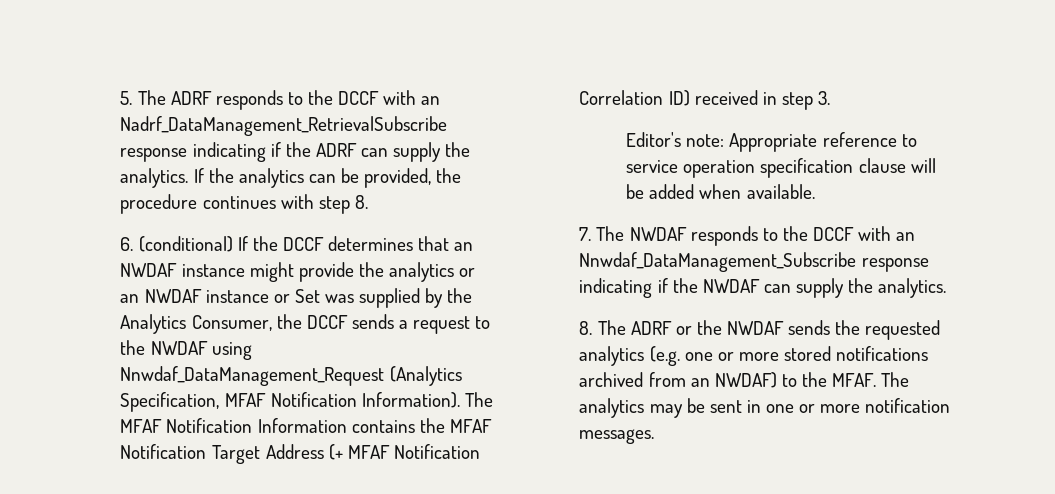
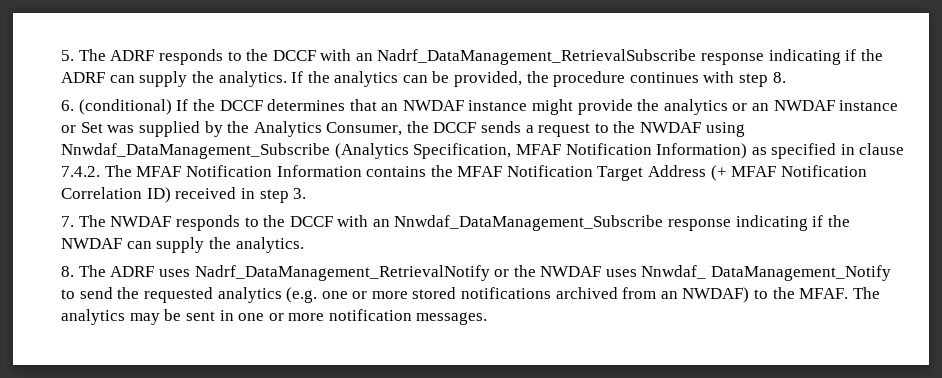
- 6. (conditional) If the DCCF determines that an NWDAF instance might provide the analytics or an NWDAF instance or Set was supplied by the Analytics Consumer, the DCCF sends a request to the NWDAF using Nnwdaf_DataManagement_Request (Analytics Specification, MFAF Notification Information). The MFAF Notification Information contains the MFAF Notification Target Address (+ MFAF Notification Correlation ID) received in step 3.
+ 6. (conditional) If the DCCF determines that an NWDAF instance might provide the analytics or an NWDAF instance or Set was supplied by the Analytics Consumer, the DCCF sends a request to the NWDAF using Nnwdaf_DataManagement_Subscribe (Analytics Specification, MFAF Notification Information) as specified in clause 7.4.2. The MFAF Notification Information contains the MFAF Notification Target Address (+ MFAF Notification Correlation ID) received in step 3.
- Editor's note: Appropriate reference to service operation specification clause will be added when available.
- 8. The ADRF or the NWDAF sends the requested analytics (e.g. one or more stored notifications archived from an NWDAF) to the MFAF.
+ 8. The ADRF uses Nadrf_DataManagement_RetrievalNotify or the NWDAF uses Nnwdaf_ DataManagement_Notify to send the requested analytics (e.g. one or more stored notifications archived from an NWDAF) to the MFAF.

